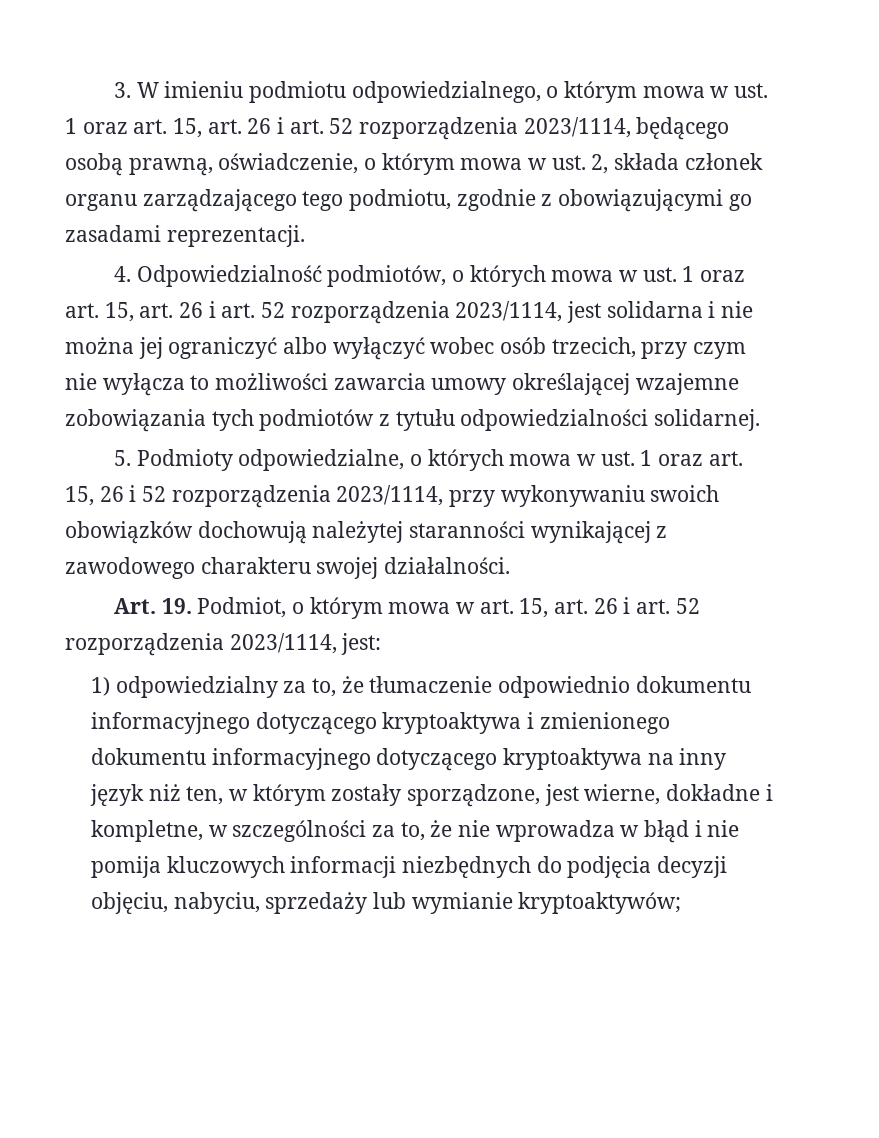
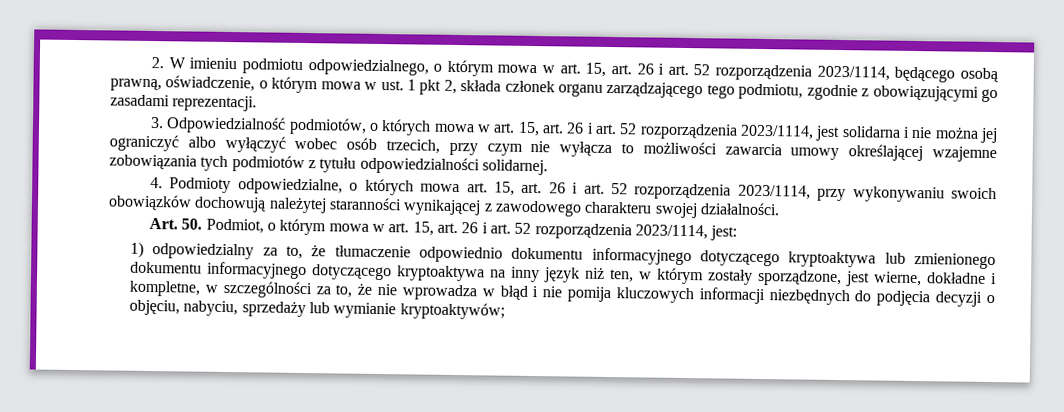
- 3. W imieniu podmiotu odpowiedzialnego, o którym mowa w ust. 1 oraz art. 15, art. 26 i art. 52 rozporządzenia 2023/1114, będącego osobą prawną, oświadczenie, o którym mowa w ust. 2, składa członek organu zarządzającego tego podmiotu, zgodnie z obowiązującymi go zasadami reprezentacji.
+ 2. W imieniu podmiotu odpowiedzialnego, o którym mowa w art. 15, art. 26 i art. 52 rozporządzenia 2023/1114, będącego osobą prawną, oświadczenie, o którym mowa w ust. 1 pkt 2, składa członek organu zarządzającego tego podmiotu, zgodnie z obowiązującymi go zasadami reprezentacji.
- 4. Odpowiedzialność podmiotów, o których mowa w ust. 1 oraz art. 15, art. 26 i art. 52 rozporządzenia 2023/1114, jest solidarna i nie można jej ograniczyć albo wyłączyć wobec osób trzecich, przy czym nie wyłącza to możliwości zawarcia umowy określającej wzajemne zobowiązania tych podmiotów z tytułu odpowiedzialności solidarnej.
+ 3. Odpowiedzialność podmiotów, o których mowa w art. 15, art. 26 i art. 52 rozporządzenia 2023/1114, jest solidarna i nie można jej ograniczyć albo wyłączyć wobec osób trzecich, przy czym nie wyłącza to możliwości zawarcia umowy określającej wzajemne zobowiązania tych podmiotów z tytułu odpowiedzialności solidarnej.
- 5. Podmioty odpowiedzialne, o których mowa w ust. 1 oraz art. 15, 26 i 52 rozporządzenia 2023/1114, przy wykonywaniu swoich obowiązków dochowują należytej staranności wynikającej z zawodowego charakteru swojej działalności.
+ 4. Podmioty odpowiedzialne, o których mowa art. 15, art. 26 i art. 52 rozporządzenia 2023/1114, przy wykonywaniu swoich obowiązków dochowują należytej staranności wynikającej z zawodowego charakteru swojej działalności.
- Art. 19. Podmiot, o którym mowa w art. 15, art. 26 i art. 52 rozporządzenia 2023/1114, jest:
+ Art. 50. Podmiot, o którym mowa w art. 15, art. 26 i art. 52 rozporządzenia 2023/1114, jest:
- 1) odpowiedzialny za to, że tłumaczenie odpowiednio dokumentu informacyjnego dotyczącego kryptoaktywa i zmienionego dokumentu informacyjnego dotyczącego kryptoaktywa na inny język niż ten, w którym zostały sporządzone, jest wierne, dokładne i kompletne, w szczególności za to, że nie wprowadza w błąd i nie pomija kluczowych informacji niezbędnych do podjęcia decyzji objęciu, nabyciu, sprzedaży lub wymianie kryptoaktywów;
+ 1) odpowiedzialny za to, że tłumaczenie odpowiednio dokumentu informacyjnego dotyczącego kryptoaktywa lub zmienionego dokumentu informacyjnego dotyczącego kryptoaktywa na inny język niż ten, w którym zostały sporządzone, jest wierne, dokładne i kompletne, w szczególności za to, że nie wprowadza w błąd i nie pomija kluczowych informacji niezbędnych do podjęcia decyzji o objęciu, nabyciu, sprzedaży lub wymianie kryptoaktywów;

